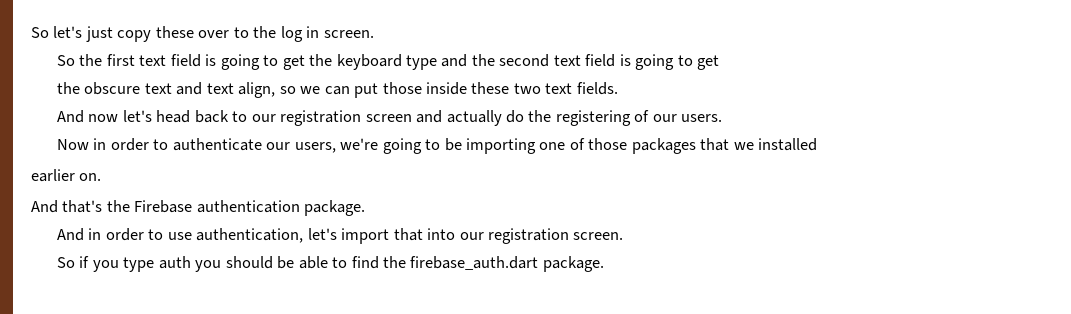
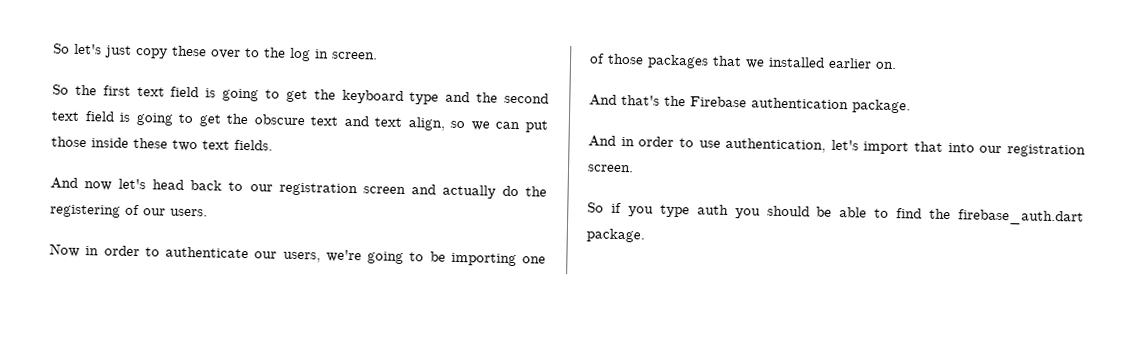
- So the first text field is going to get the keyboard type and the second text field is going to get
- the obscure text and text align, so we can put those inside these two text fields.
+ So the first text field is going to get the keyboard type and the second text field is going to get the obscure text and text align, so we can put those inside these two text fields.
- Now in order to authenticate our users, we're going to be importing one of those packages that we installed
- earlier on.
+ Now in order to authenticate our users, we're going to be importing one of those packages that we installed earlier on.

